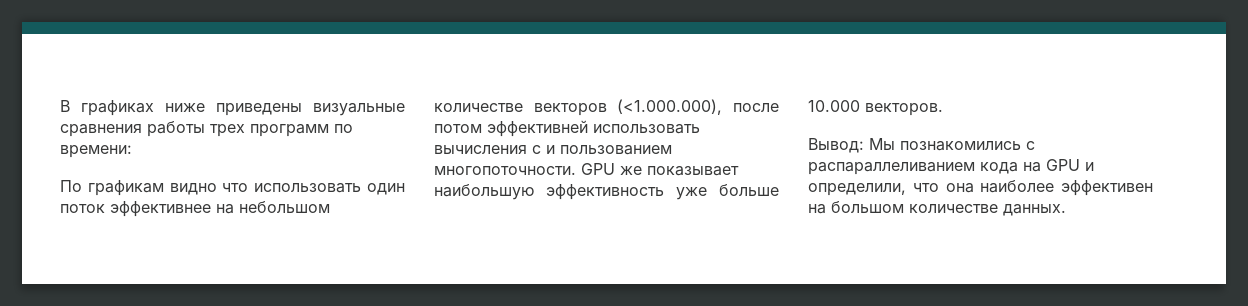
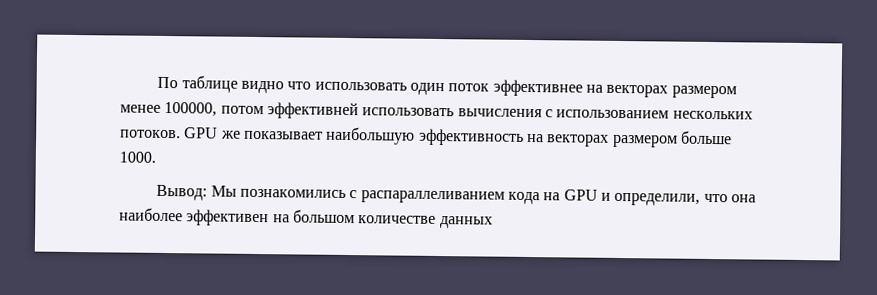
- В графиках ниже приведены визуальные сравнения работы трех программ по времени:
- По графикам видно что использовать один поток эффективнее на небольшом количестве векторов (<1.000.000), после потом эффективней использовать вычисления с и пользованием многопоточности.
+ По таблице видно что использовать один поток эффективнее на векторах размером менее 100000, потом эффективней использовать вычисления с использованием нескольких потоков.
- GPU же показывает наибольшую эффективность уже больше 10.000 векторов.
+ GPU же показывает наибольшую эффективность на векторах размером больше 1000.
- Вывод: Мы познакомились с распараллеливанием кода на GPU и определили, что она наиболее эффективен на большом количестве данных.
+ Вывод: Мы познакомились с распараллеливанием кода на GPU и определили, что она наиболее эффективен на большом количестве данных

